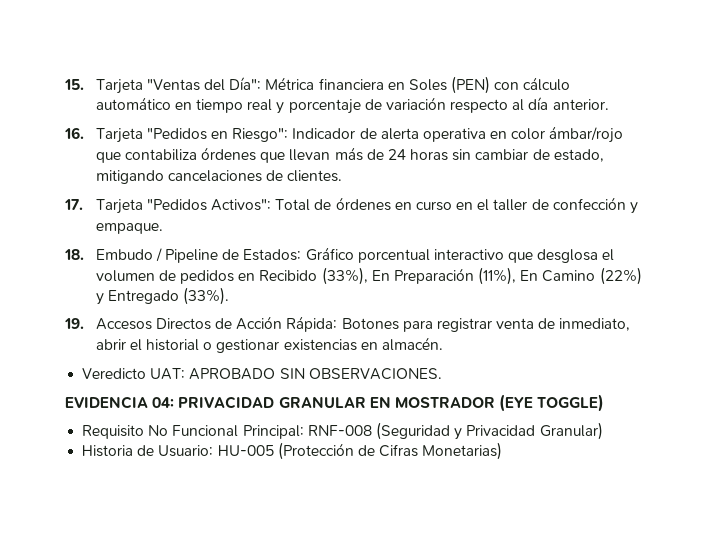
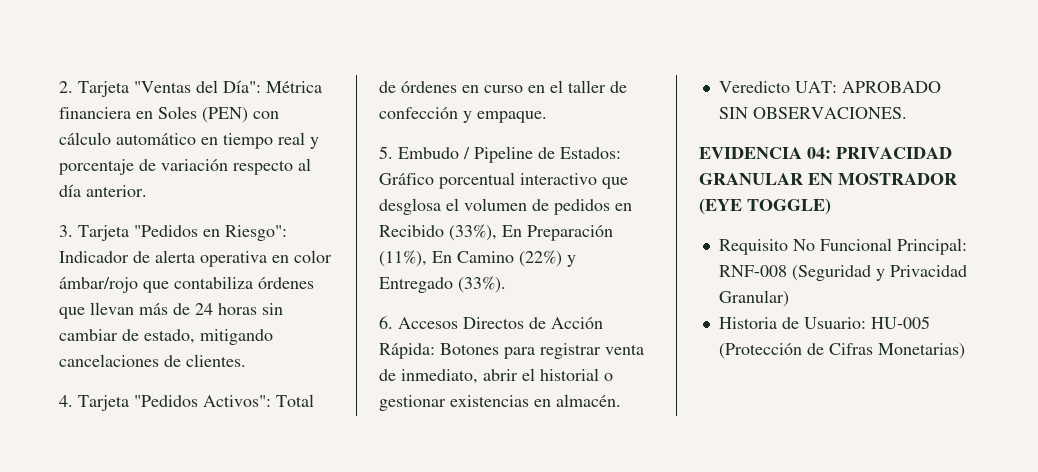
- 15. Tarjeta "Ventas del Día": Métrica financiera en Soles (PEN) con cálculo automático en tiempo real y porcentaje de variación respecto al día anterior.
+ 2. Tarjeta "Ventas del Día": Métrica financiera en Soles (PEN) con cálculo automático en tiempo real y porcentaje de variación respecto al día anterior.
- 16. Tarjeta "Pedidos en Riesgo": Indicador de alerta operativa en color ámbar/rojo que contabiliza órdenes que llevan más de 24 horas sin cambiar de estado, mitigando cancelaciones de clientes.
+ 3. Tarjeta "Pedidos en Riesgo": Indicador de alerta operativa en color ámbar/rojo que contabiliza órdenes que llevan más de 24 horas sin cambiar de estado, mitigando cancelaciones de clientes.
- 17. Tarjeta "Pedidos Activos": Total de órdenes en curso en el taller de confección y empaque.
+ 4. Tarjeta "Pedidos Activos": Total de órdenes en curso en el taller de confección y empaque.
- 18. Embudo / Pipeline de Estados: Gráfico porcentual interactivo que desglosa el volumen de pedidos en Recibido (33%), En Preparación (11%), En Camino (22%) y Entregado (33%).
+ 5. Embudo / Pipeline de Estados: Gráfico porcentual interactivo que desglosa el volumen de pedidos en Recibido (33%), En Preparación (11%), En Camino (22%) y Entregado (33%).
- 19. Accesos Directos de Acción Rápida: Botones para registrar venta de inmediato, abrir el historial o gestionar existencias en almacén.
+ 6. Accesos Directos de Acción Rápida: Botones para registrar venta de inmediato, abrir el historial o gestionar existencias en almacén.

